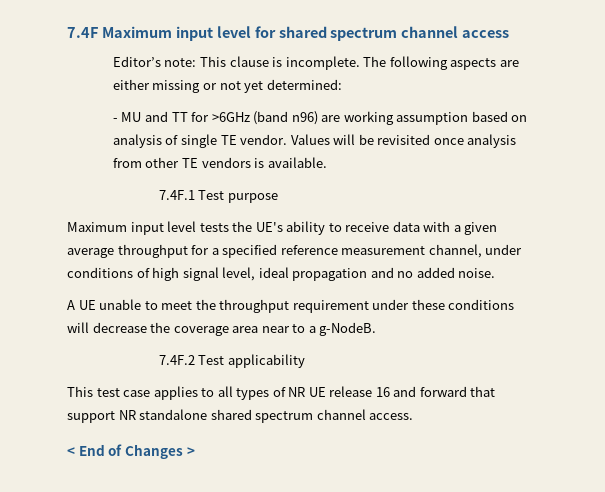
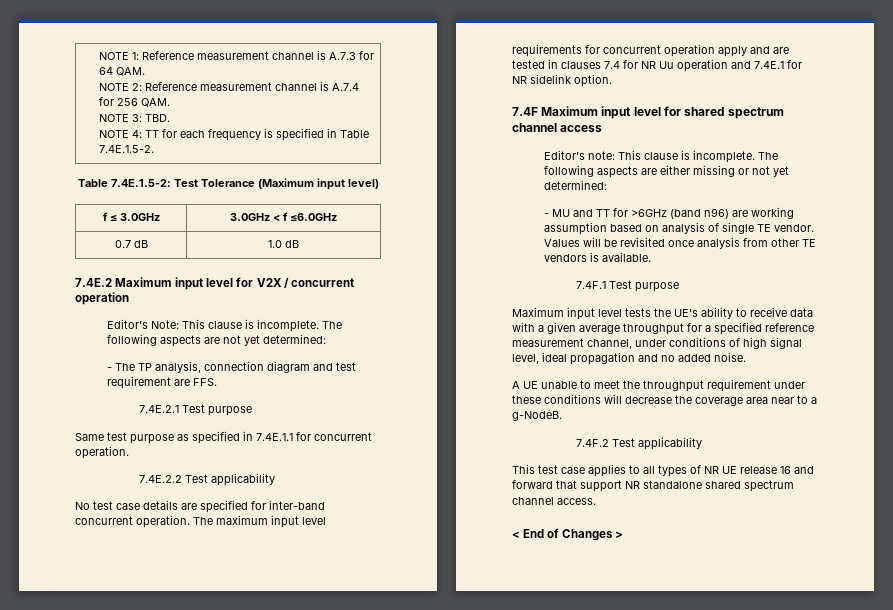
+ NOTE 1: Reference measurement channel is A.7.3 for 64 QAM.
+ NOTE 2: Reference measurement channel is A.7.4 for 256 QAM.
+ NOTE 3: TBD.
+ NOTE 4: TT for each frequency is specified in Table 7.4E.1.5-2.
+ Table 7.4E.1.5-2: Test Tolerance (Maximum input level)
+ f ≤ 3.0GHz | 3.0GHz < f ≤6.0GHz
+ 0.7 dB | 1.0 dB
+ 7.4E.2 Maximum input level for V2X / concurrent operation
+ Editor’s Note: This clause is incomplete. The following aspects are not yet determined:
+ - The TP analysis, connection diagram and test requirement are FFS.
+ 7.4E.2.1 Test purpose
+ Same test purpose as specified in 7.4E.1.1 for concurrent operation.
+ 7.4E.2.2 Test applicability
+ No test case details are specified for inter-band concurrent operation. The maximum input level requirements for concurrent operation apply and are tested in clauses 7.4 for NR Uu operation and 7.4E.1 for NR sidelink option.

